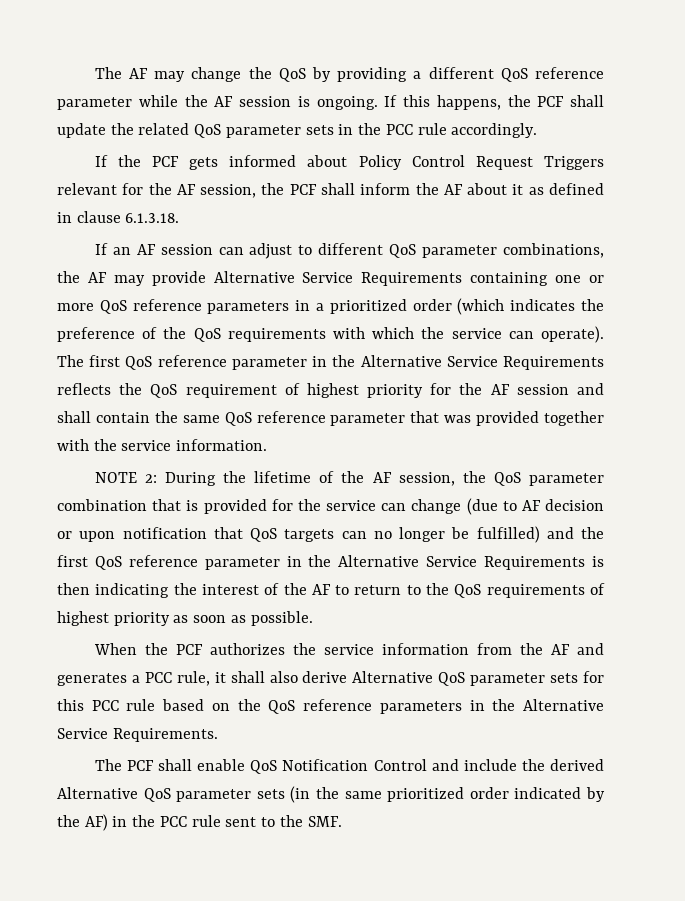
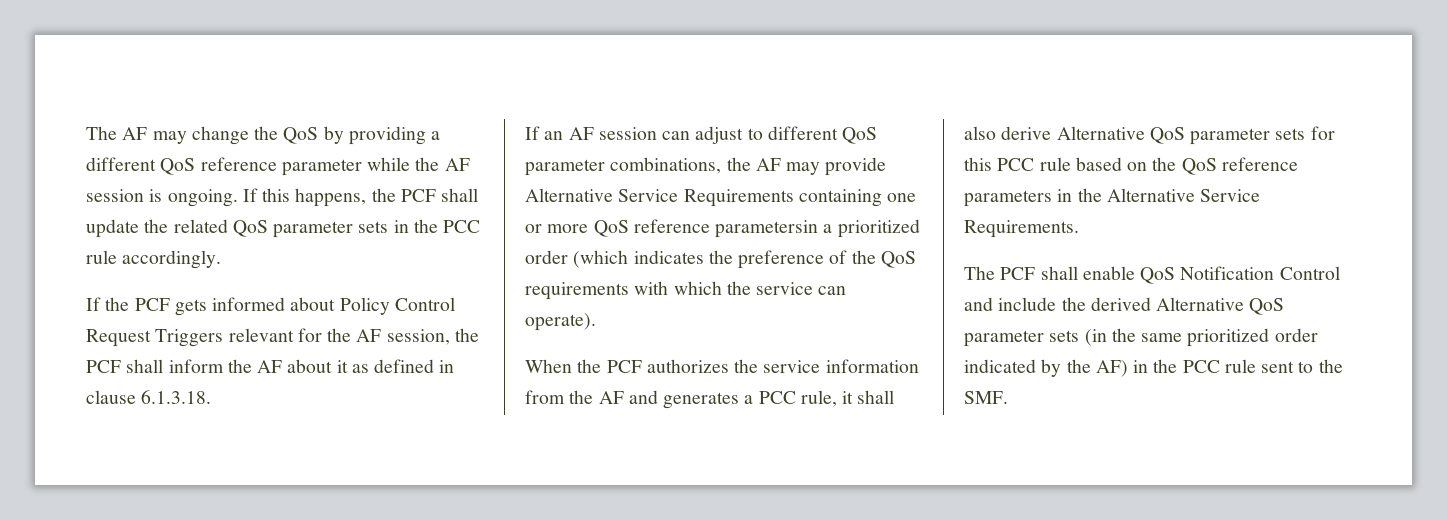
- If an AF session can adjust to different QoS parameter combinations, the AF may provide Alternative Service Requirements containing one or more QoS reference parameters in a prioritized order (which indicates the preference of the QoS requirements with which the service can operate). The first QoS reference parameter in the Alternative Service Requirements reflects the QoS requirement of highest priority for the AF session and shall contain the same QoS reference parameter that was provided together with the service information.
- NOTE 2: During the lifetime of the AF session, the QoS parameter combination that is provided for the service can change (due to AF decision or upon notification that QoS targets can no longer be fulfilled) and the first QoS reference parameter in the Alternative Service Requirements is then indicating the interest of the AF to return to the QoS requirements of highest priority as soon as possible.
+ If an AF session can adjust to different QoS parameter combinations, the AF may provide Alternative Service Requirements containing one or more QoS reference parametersin a prioritized order (which indicates the preference of the QoS requirements with which the service can operate).

